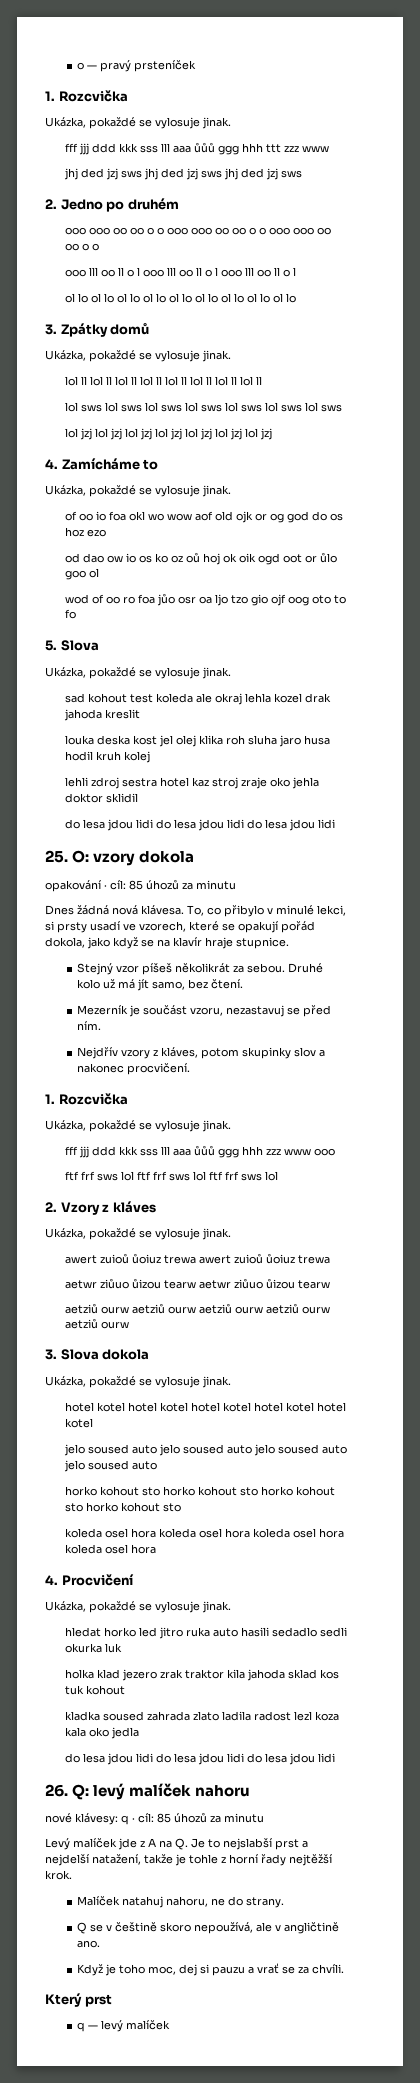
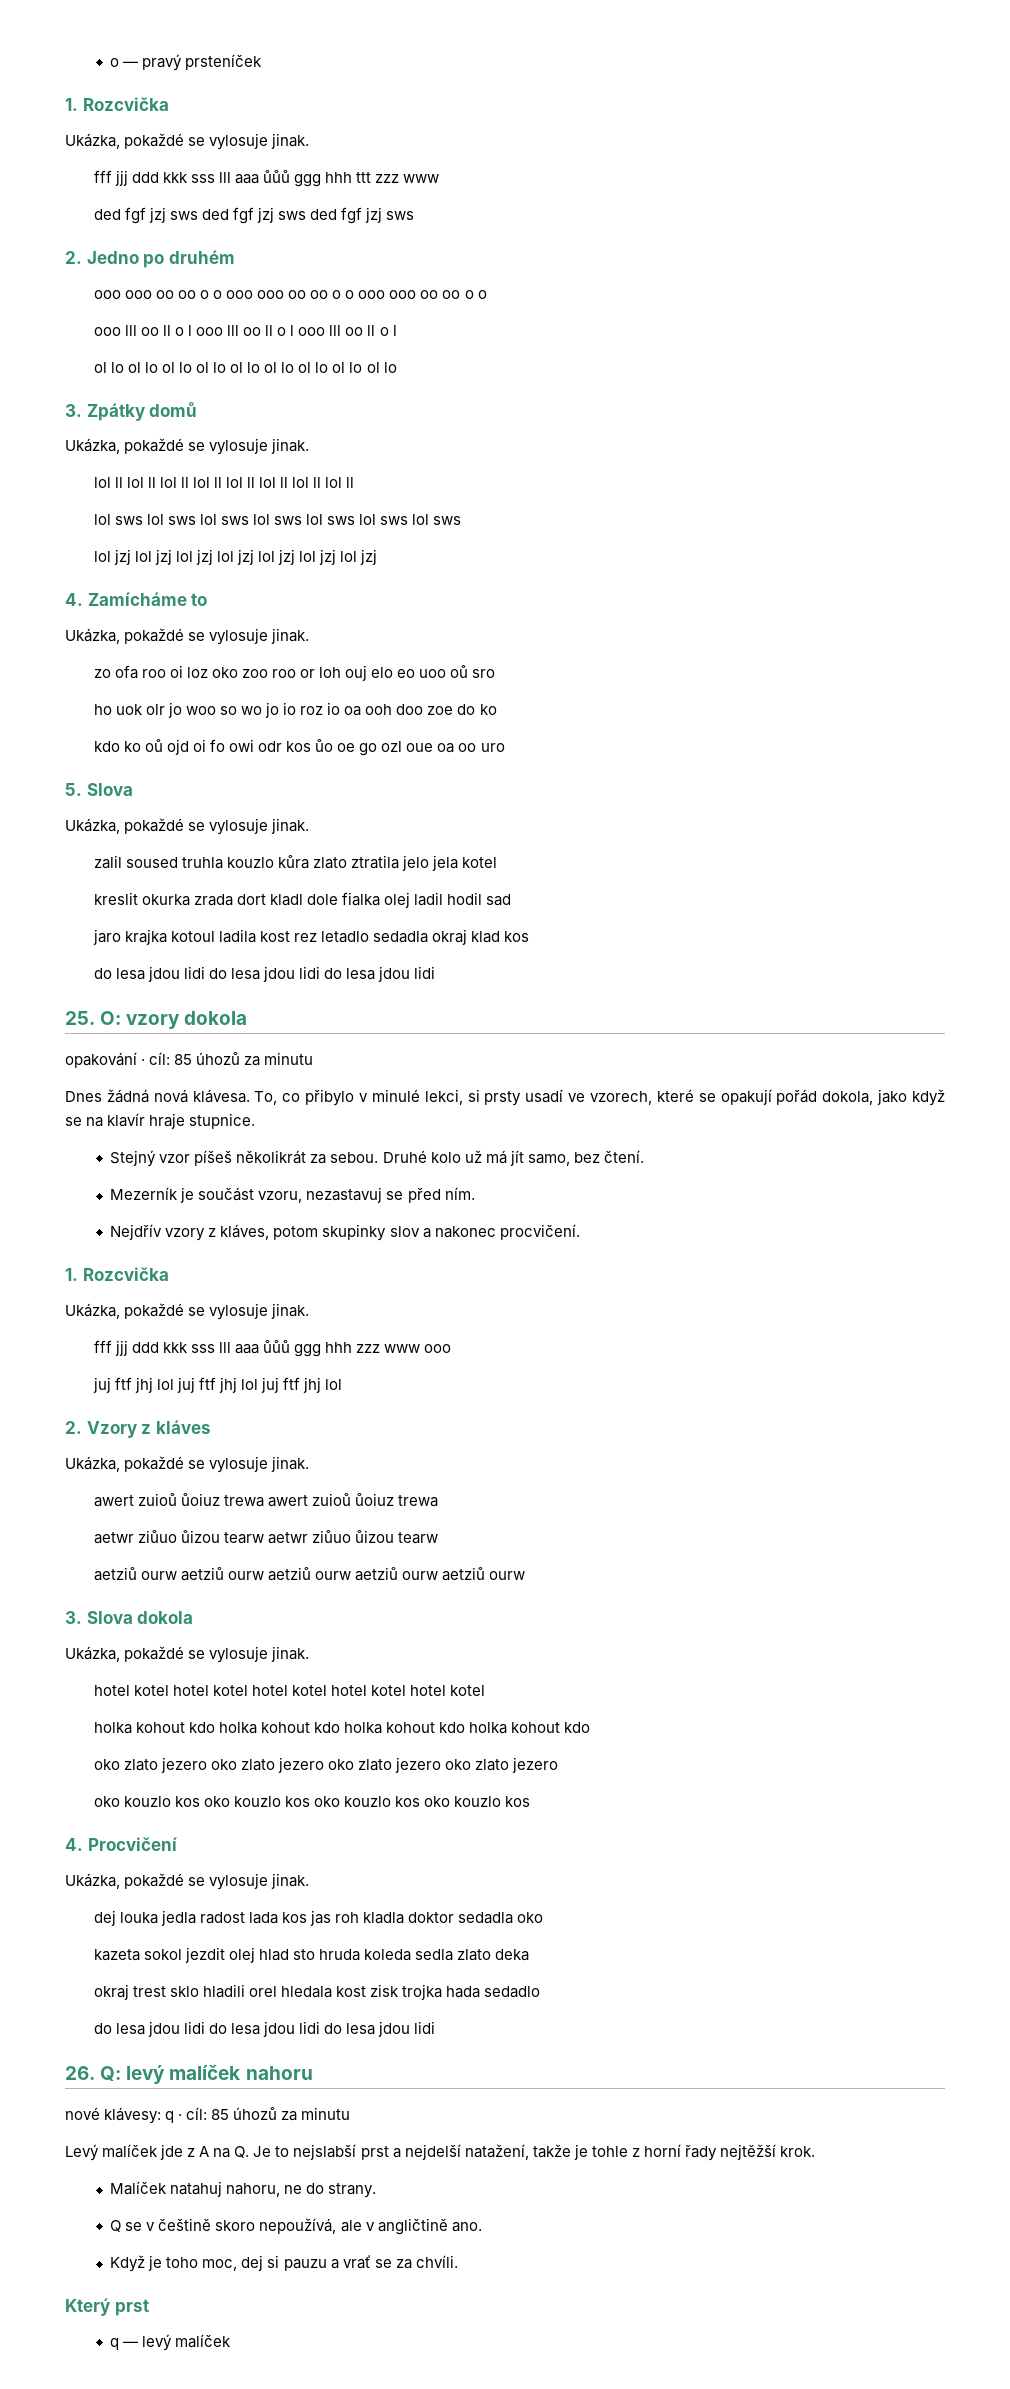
- jhj ded jzj sws jhj ded jzj sws jhj ded jzj sws
+ ded fgf jzj sws ded fgf jzj sws ded fgf jzj sws
- of oo io foa okl wo wow aof old ojk or og god do os hoz ezo
- od dao ow io os ko oz oů hoj ok oik ogd oot or ůlo goo ol
- wod of oo ro foa jůo osr oa ljo tzo gio ojf oog oto to fo
+ zo ofa roo oi loz oko zoo roo or loh ouj elo eo uoo oů sro
+ ho uok olr jo woo so wo jo io roz io oa ooh doo zoe do ko
+ kdo ko oů ojd oi fo owi odr kos ůo oe go ozl oue oa oo uro
- sad kohout test koleda ale okraj lehla kozel drak jahoda kreslit
- louka deska kost jel olej klika roh sluha jaro husa hodil kruh kolej
- lehli zdroj sestra hotel kaz stroj zraje oko jehla doktor sklidil
+ zalil soused truhla kouzlo kůra zlato ztratila jelo jela kotel
+ kreslit okurka zrada dort kladl dole fialka olej ladil hodil sad
+ jaro krajka kotoul ladila kost rez letadlo sedadla okraj klad kos
- ftf frf sws lol ftf frf sws lol ftf frf sws lol
+ juj ftf jhj lol juj ftf jhj lol juj ftf jhj lol
- jelo soused auto jelo soused auto jelo soused auto jelo soused auto
- horko kohout sto horko kohout sto horko kohout sto horko kohout sto
- koleda osel hora koleda osel hora koleda osel hora koleda osel hora
+ holka kohout kdo holka kohout kdo holka kohout kdo holka kohout kdo
+ oko zlato jezero oko zlato jezero oko zlato jezero oko zlato jezero
+ oko kouzlo kos oko kouzlo kos oko kouzlo kos oko kouzlo kos
- hledat horko led jitro ruka auto hasili sedadlo sedli okurka luk
- holka klad jezero zrak traktor kila jahoda sklad kos tuk kohout
- kladka soused zahrada zlato ladila radost lezl koza kala oko jedla
+ dej louka jedla radost lada kos jas roh kladla doktor sedadla oko
+ kazeta sokol jezdit olej hlad sto hruda koleda sedla zlato deka
+ okraj trest sklo hladili orel hledala kost zisk trojka hada sedadlo

